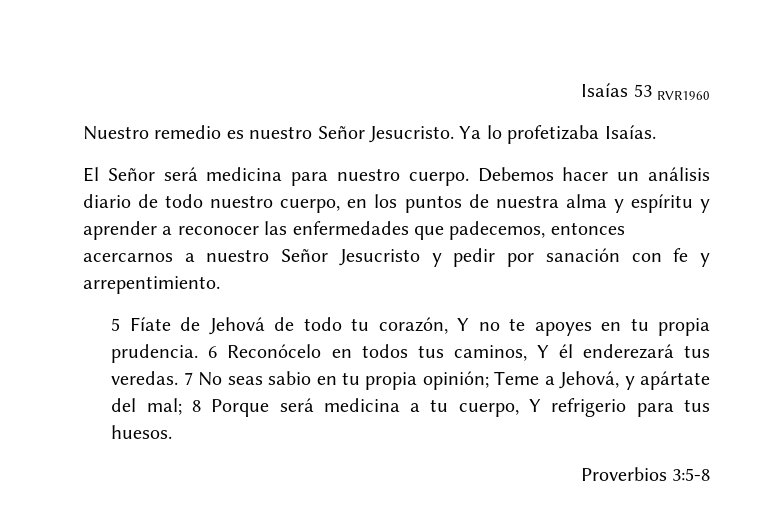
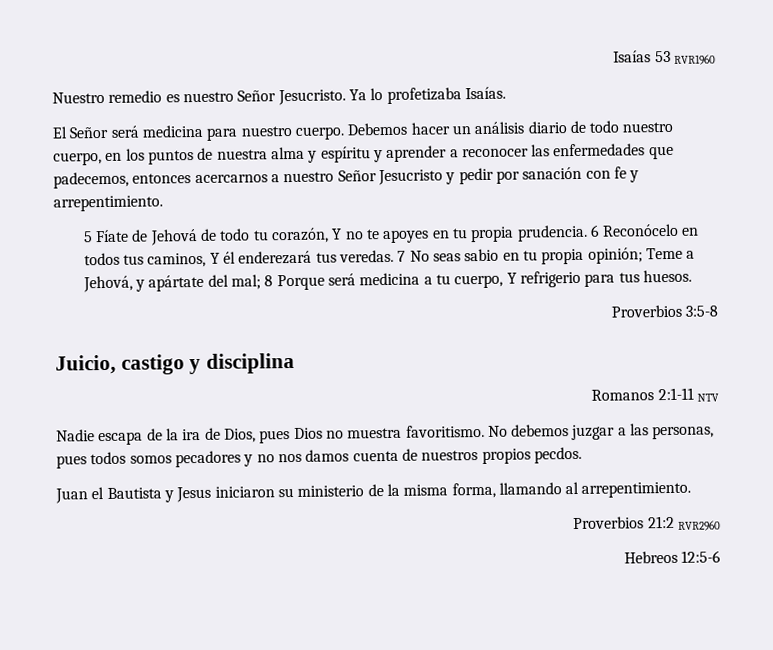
+ Juicio, castigo y disciplina
+ Romanos 2:1-11 NTV
+ Nadie escapa de la ira de Dios, pues Dios no muestra favoritismo. No debemos juzgar a las personas, pues todos somos pecadores y no nos damos cuenta de nuestros propios pecdos.
+ Juan el Bautista y Jesus iniciaron su ministerio de la misma forma, llamando al arrepentimiento.
+ Proverbios 21:2 RVR2960
+ Hebreos 12:5-6

